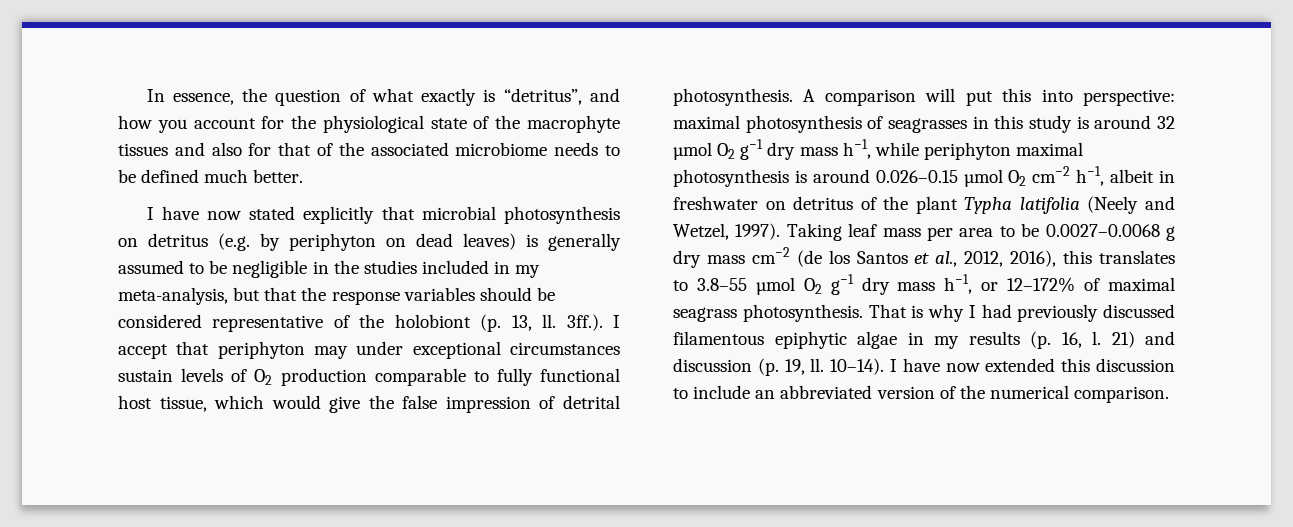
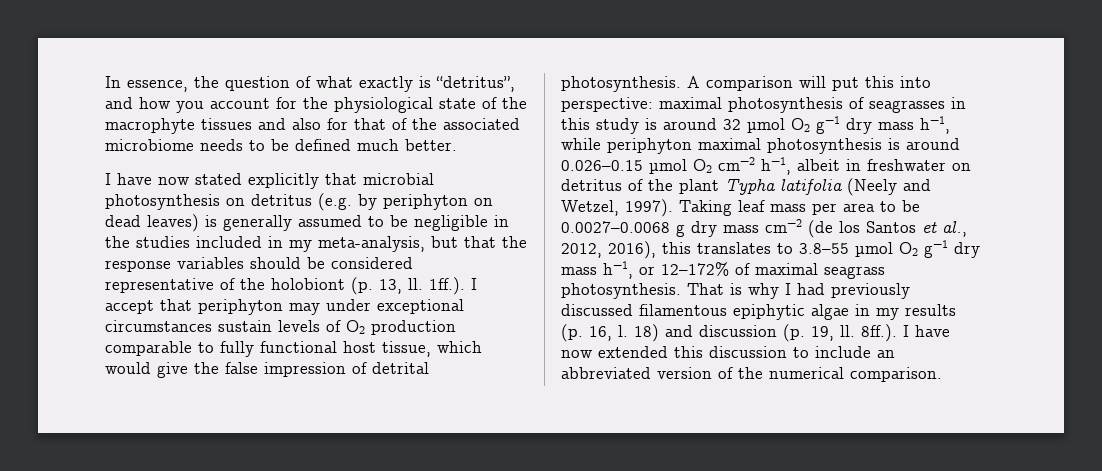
- 3ff.). I accept that periphyton may under exceptional circumstances sustain levels of O2 production comparable to fully functional host tissue, which would give the false impression of detrital photosynthesis.
+ 1ff.). I accept that periphyton may under exceptional circumstances sustain levels of O2 production comparable to fully functional host tissue, which would give the false impression of detrital photosynthesis.
- 21) and discussion (p. 19, ll.
+ 18) and discussion (p. 19, ll.
- 10–14). I have now extended this discussion to include an abbreviated version of the numerical comparison.
+ 8ff.). I have now extended this discussion to include an abbreviated version of the numerical comparison.

